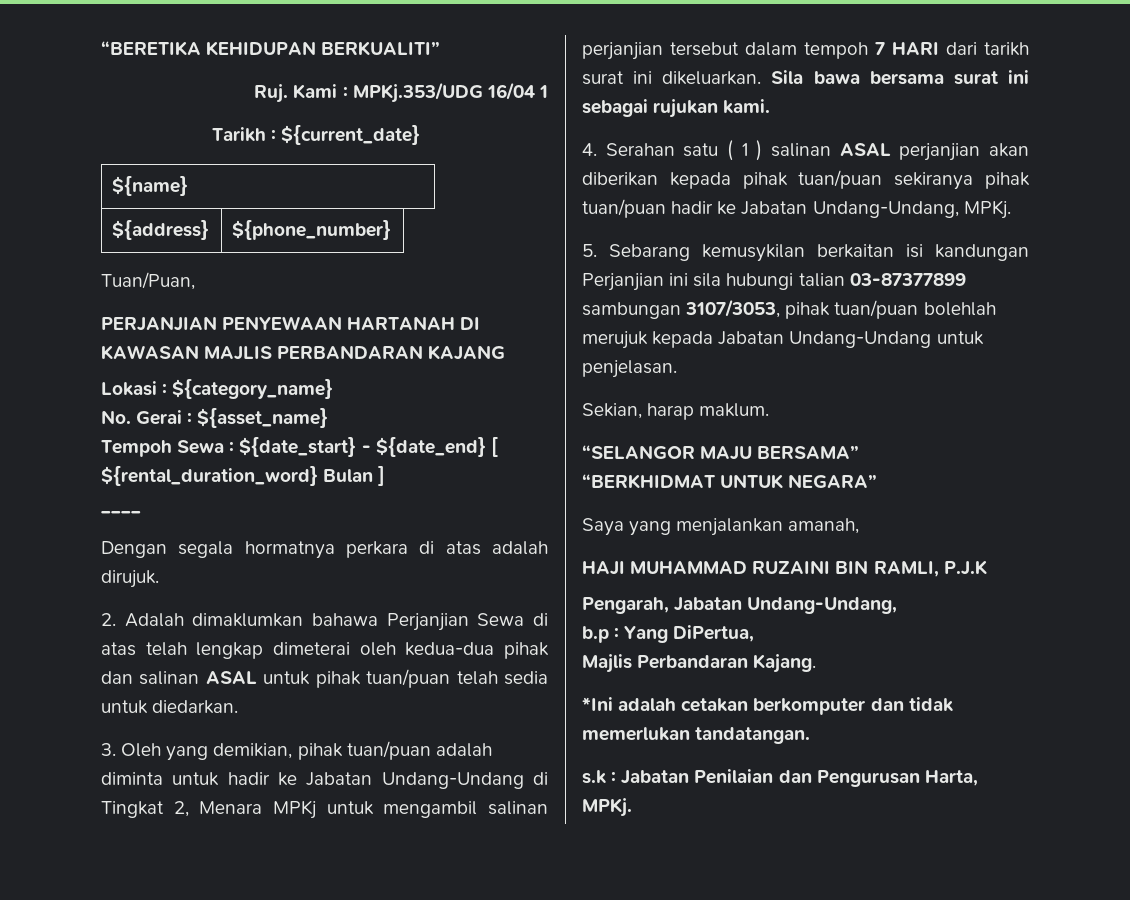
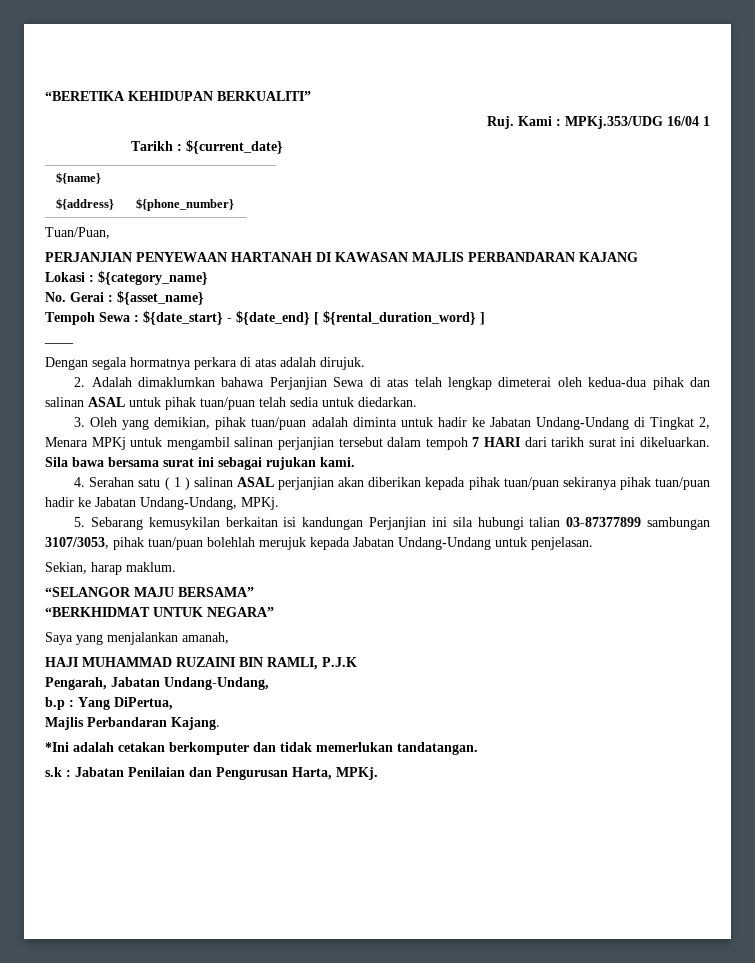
- Tempoh Sewa : ${date_start} - ${date_end} [ ${rental_duration_word} Bulan ]
+ Tempoh Sewa : ${date_start} - ${date_end} [ ${rental_duration_word} ]

